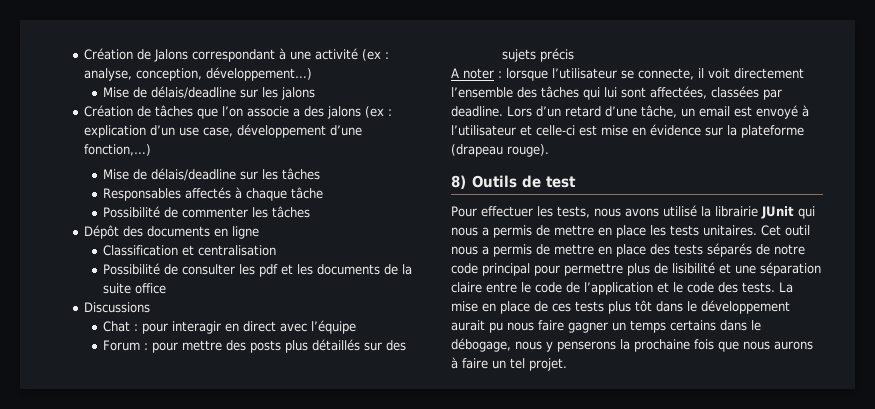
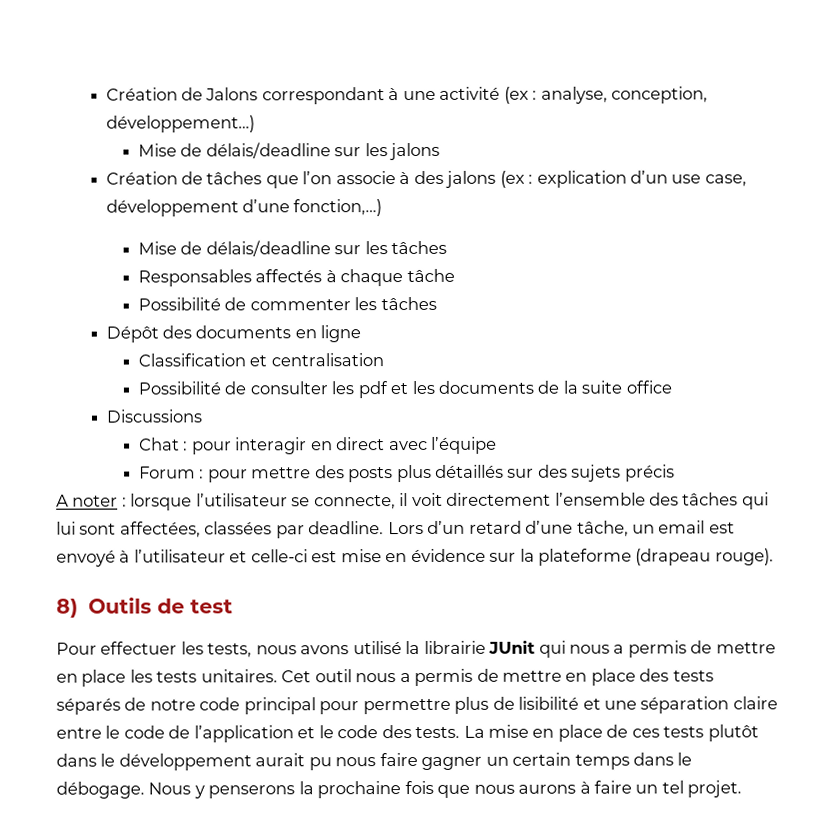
- Création de tâches que l’on associe a des jalons (ex : explication d’un use case, développement d’une fonction,…)
+ Création de tâches que l’on associe à des jalons (ex : explication d’un use case, développement d’une fonction,…)
- La mise en place de ces tests plus tôt dans le développement aurait pu nous faire gagner un temps certains dans le débogage, nous y penserons la prochaine fois que nous aurons à faire un tel projet.
+ La mise en place de ces tests plutôt dans le développement aurait pu nous faire gagner un certain temps dans le débogage. Nous y penserons la prochaine fois que nous aurons à faire un tel projet.

